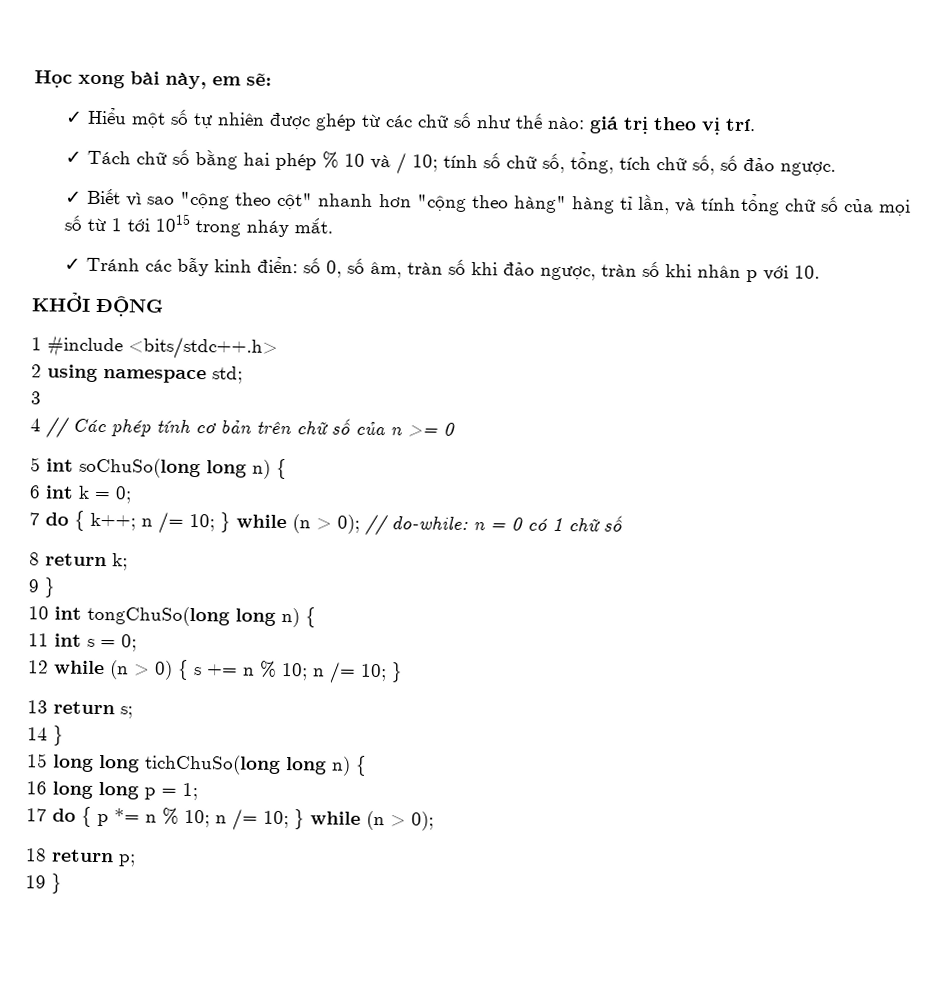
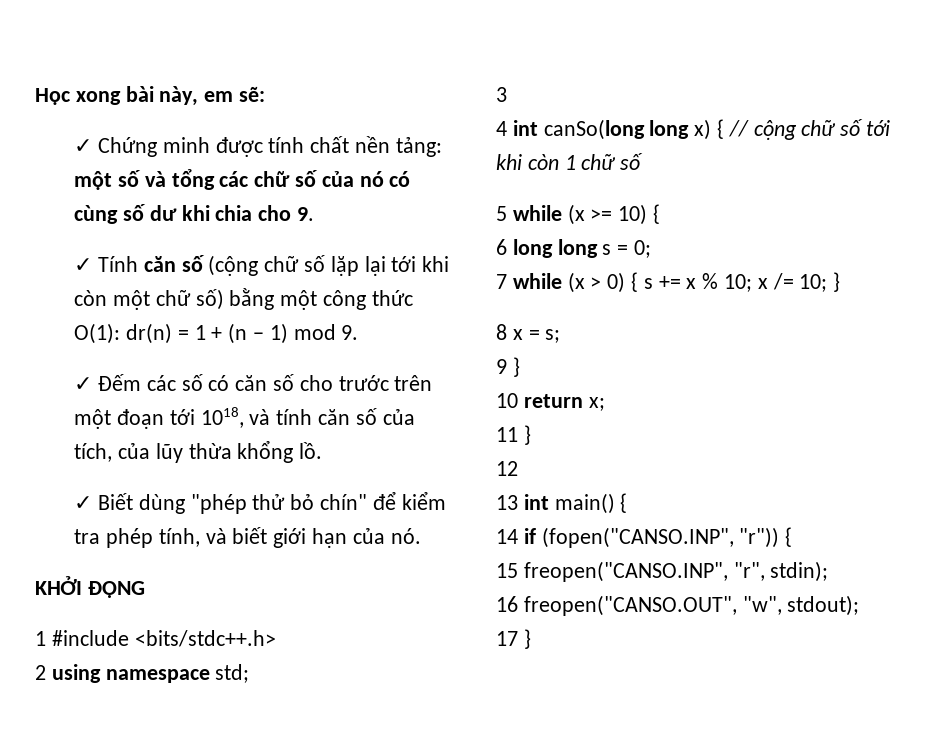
- ✓ Hiểu một số tự nhiên được ghép từ các chữ số như thế nào: giá trị theo vị trí.
- ✓ Tách chữ số bằng hai phép % 10 và / 10; tính số chữ số, tổng, tích chữ số, số đảo ngược.
- ✓ Biết vì sao "cộng theo cột" nhanh hơn "cộng theo hàng" hàng tỉ lần, và tính tổng chữ số của mọi số từ 1 tới 1015 trong nháy mắt.
- ✓ Tránh các bẫy kinh điển: số 0, số âm, tràn số khi đảo ngược, tràn số khi nhân p với 10.
+ ✓ Chứng minh được tính chất nền tảng: một số và tổng các chữ số của nó có cùng số dư khi chia cho 9.
+ ✓ Tính căn số (cộng chữ số lặp lại tới khi còn một chữ số) bằng một công thức O(1): dr(n) = 1 + (n − 1) mod 9.
+ ✓ Đếm các số có căn số cho trước trên một đoạn tới 1018, và tính căn số của tích, của lũy thừa khổng lồ.
+ ✓ Biết dùng "phép thử bỏ chín" để kiểm tra phép tính, và biết giới hạn của nó.
- 4 // Các phép tính cơ bản trên chữ số của n >= 0
- 5 int soChuSo(long long n) {
+ 4 int canSo(long long x) { // cộng chữ số tới khi còn 1 chữ số
+ 5 while (x >= 10) {
- 6 int k = 0;
+ 6 long long s = 0;
- 7 do { k++; n /= 10; } while (n > 0); // do-while: n = 0 có 1 chữ số
- 8 return k;
+ 7 while (x > 0) { s += x % 10; x /= 10; }
+ 8 x = s;
  9 }
- 10 int tongChuSo(long long n) {
- 11 int s = 0;
- 12 while (n > 0) { s += n % 10; n /= 10; }
- 13 return s;
- 14 }
- 15 long long tichChuSo(long long n) {
- 16 long long p = 1;
- 17 do { p *= n % 10; n /= 10; } while (n > 0);
- 18 return p;
- 19 }
+ 10 return x;
+ 11 }
+ 12
+ 13 int main() {
+ 14 if (fopen("CANSO.INP", "r")) {
+ 15 freopen("CANSO.INP", "r", stdin);
+ 16 freopen("CANSO.OUT", "w", stdout);
+ 17 }

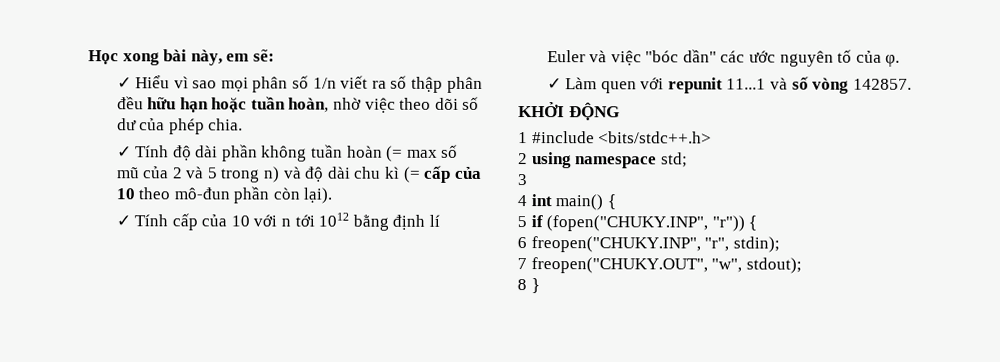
- ✓ Chứng minh được tính chất nền tảng: một số và tổng các chữ số của nó có cùng số dư khi chia cho 9.
- ✓ Tính căn số (cộng chữ số lặp lại tới khi còn một chữ số) bằng một công thức O(1): dr(n) = 1 + (n − 1) mod 9.
- ✓ Đếm các số có căn số cho trước trên một đoạn tới 1018, và tính căn số của tích, của lũy thừa khổng lồ.
- ✓ Biết dùng "phép thử bỏ chín" để kiểm tra phép tính, và biết giới hạn của nó.
+ ✓ Hiểu vì sao mọi phân số 1/n viết ra số thập phân đều hữu hạn hoặc tuần hoàn, nhờ việc theo dõi số dư của phép chia.
+ ✓ Tính độ dài phần không tuần hoàn (= max số mũ của 2 và 5 trong n) và độ dài chu kì (= cấp của 10 theo mô-đun phần còn lại).
+ ✓ Tính cấp của 10 với n tới 1012 bằng định lí Euler và việc "bóc dần" các ước nguyên tố của φ.
+ ✓ Làm quen với repunit 11...1 và số vòng 142857.
- 4 int canSo(long long x) { // cộng chữ số tới khi còn 1 chữ số
- 5 while (x >= 10) {
- 6 long long s = 0;
- 7 while (x > 0) { s += x % 10; x /= 10; }
- 8 x = s;
- 9 }
- 10 return x;
- 11 }
- 12
- 13 int main() {
- 14 if (fopen("CANSO.INP", "r")) {
- 15 freopen("CANSO.INP", "r", stdin);
+ 4 int main() {
+ 5 if (fopen("CHUKY.INP", "r")) {
+ 6 freopen("CHUKY.INP", "r", stdin);
- 16 freopen("CANSO.OUT", "w", stdout);
+ 7 freopen("CHUKY.OUT", "w", stdout);
- 17 }
+ 8 }

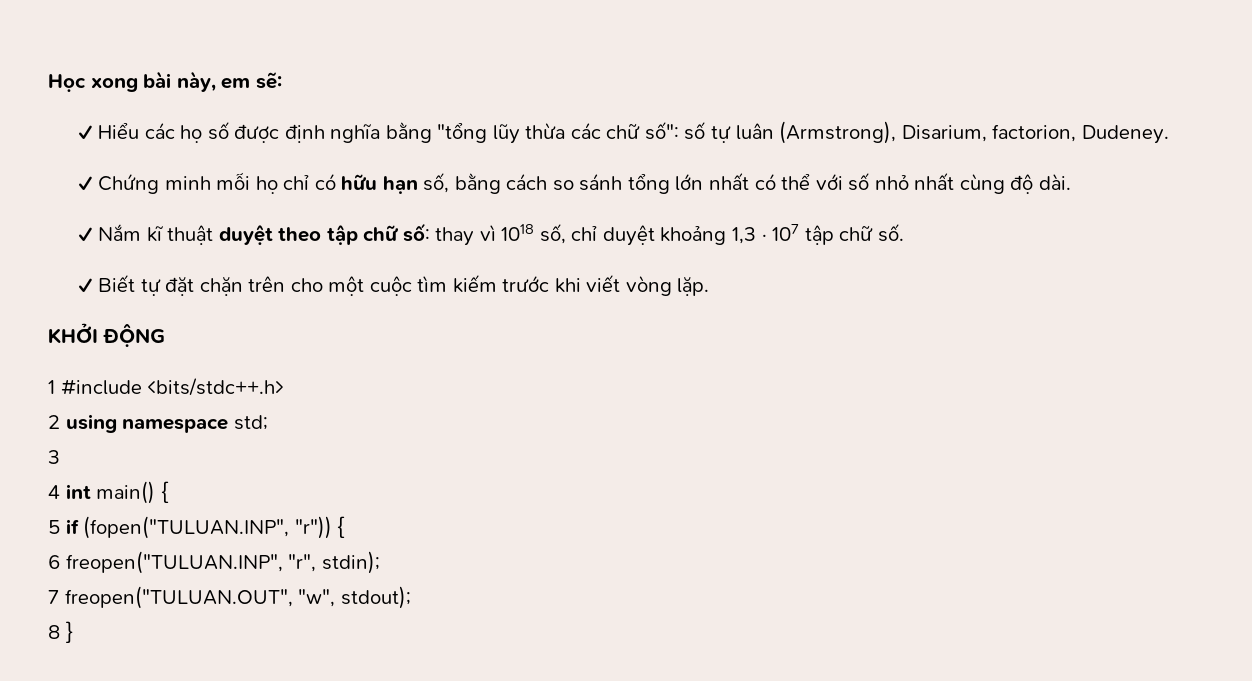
- ✓ Hiểu vì sao mọi phân số 1/n viết ra số thập phân đều hữu hạn hoặc tuần hoàn, nhờ việc theo dõi số dư của phép chia.
- ✓ Tính độ dài phần không tuần hoàn (= max số mũ của 2 và 5 trong n) và độ dài chu kì (= cấp của 10 theo mô-đun phần còn lại).
- ✓ Tính cấp của 10 với n tới 1012 bằng định lí Euler và việc "bóc dần" các ước nguyên tố của φ.
- ✓ Làm quen với repunit 11...1 và số vòng 142857.
+ ✓ Hiểu các họ số được định nghĩa bằng "tổng lũy thừa các chữ số": số tự luân (Armstrong), Disarium, factorion, Dudeney.
+ ✓ Chứng minh mỗi họ chỉ có hữu hạn số, bằng cách so sánh tổng lớn nhất có thể với số nhỏ nhất cùng độ dài.
+ ✓ Nắm kĩ thuật duyệt theo tập chữ số: thay vì 1018 số, chỉ duyệt khoảng 1,3 · 107 tập chữ số.
+ ✓ Biết tự đặt chặn trên cho một cuộc tìm kiếm trước khi viết vòng lặp.
- 5 if (fopen("CHUKY.INP", "r")) {
+ 5 if (fopen("TULUAN.INP", "r")) {
- 6 freopen("CHUKY.INP", "r", stdin);
+ 6 freopen("TULUAN.INP", "r", stdin);
- 7 freopen("CHUKY.OUT", "w", stdout);
+ 7 freopen("TULUAN.OUT", "w", stdout);

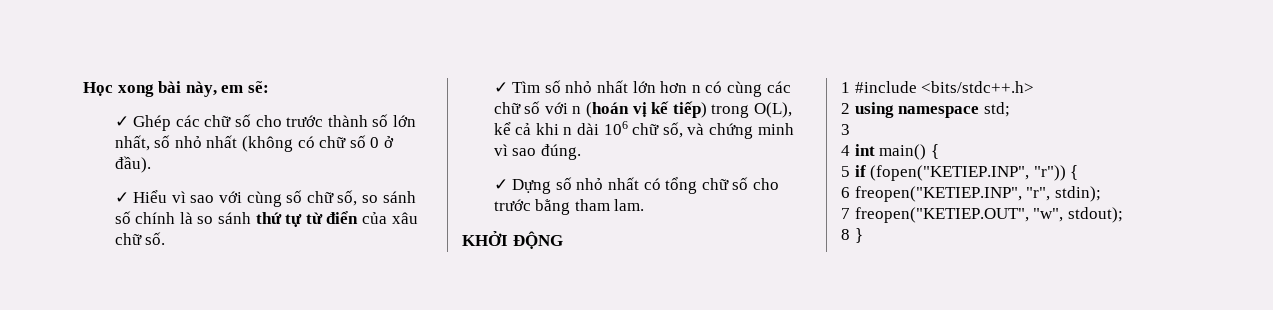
- ✓ Hiểu các họ số được định nghĩa bằng "tổng lũy thừa các chữ số": số tự luân (Armstrong), Disarium, factorion, Dudeney.
- ✓ Chứng minh mỗi họ chỉ có hữu hạn số, bằng cách so sánh tổng lớn nhất có thể với số nhỏ nhất cùng độ dài.
- ✓ Nắm kĩ thuật duyệt theo tập chữ số: thay vì 1018 số, chỉ duyệt khoảng 1,3 · 107 tập chữ số.
- ✓ Biết tự đặt chặn trên cho một cuộc tìm kiếm trước khi viết vòng lặp.
+ ✓ Ghép các chữ số cho trước thành số lớn nhất, số nhỏ nhất (không có chữ số 0 ở đầu).
+ ✓ Hiểu vì sao với cùng số chữ số, so sánh số chính là so sánh thứ tự từ điển của xâu chữ số.
+ ✓ Tìm số nhỏ nhất lớn hơn n có cùng các chữ số với n (hoán vị kế tiếp) trong O(L), kể cả khi n dài 106 chữ số, và chứng minh vì sao đúng.
+ ✓ Dựng số nhỏ nhất có tổng chữ số cho trước bằng tham lam.
- 5 if (fopen("TULUAN.INP", "r")) {
+ 5 if (fopen("KETIEP.INP", "r")) {
- 6 freopen("TULUAN.INP", "r", stdin);
+ 6 freopen("KETIEP.INP", "r", stdin);
- 7 freopen("TULUAN.OUT", "w", stdout);
+ 7 freopen("KETIEP.OUT", "w", stdout);

